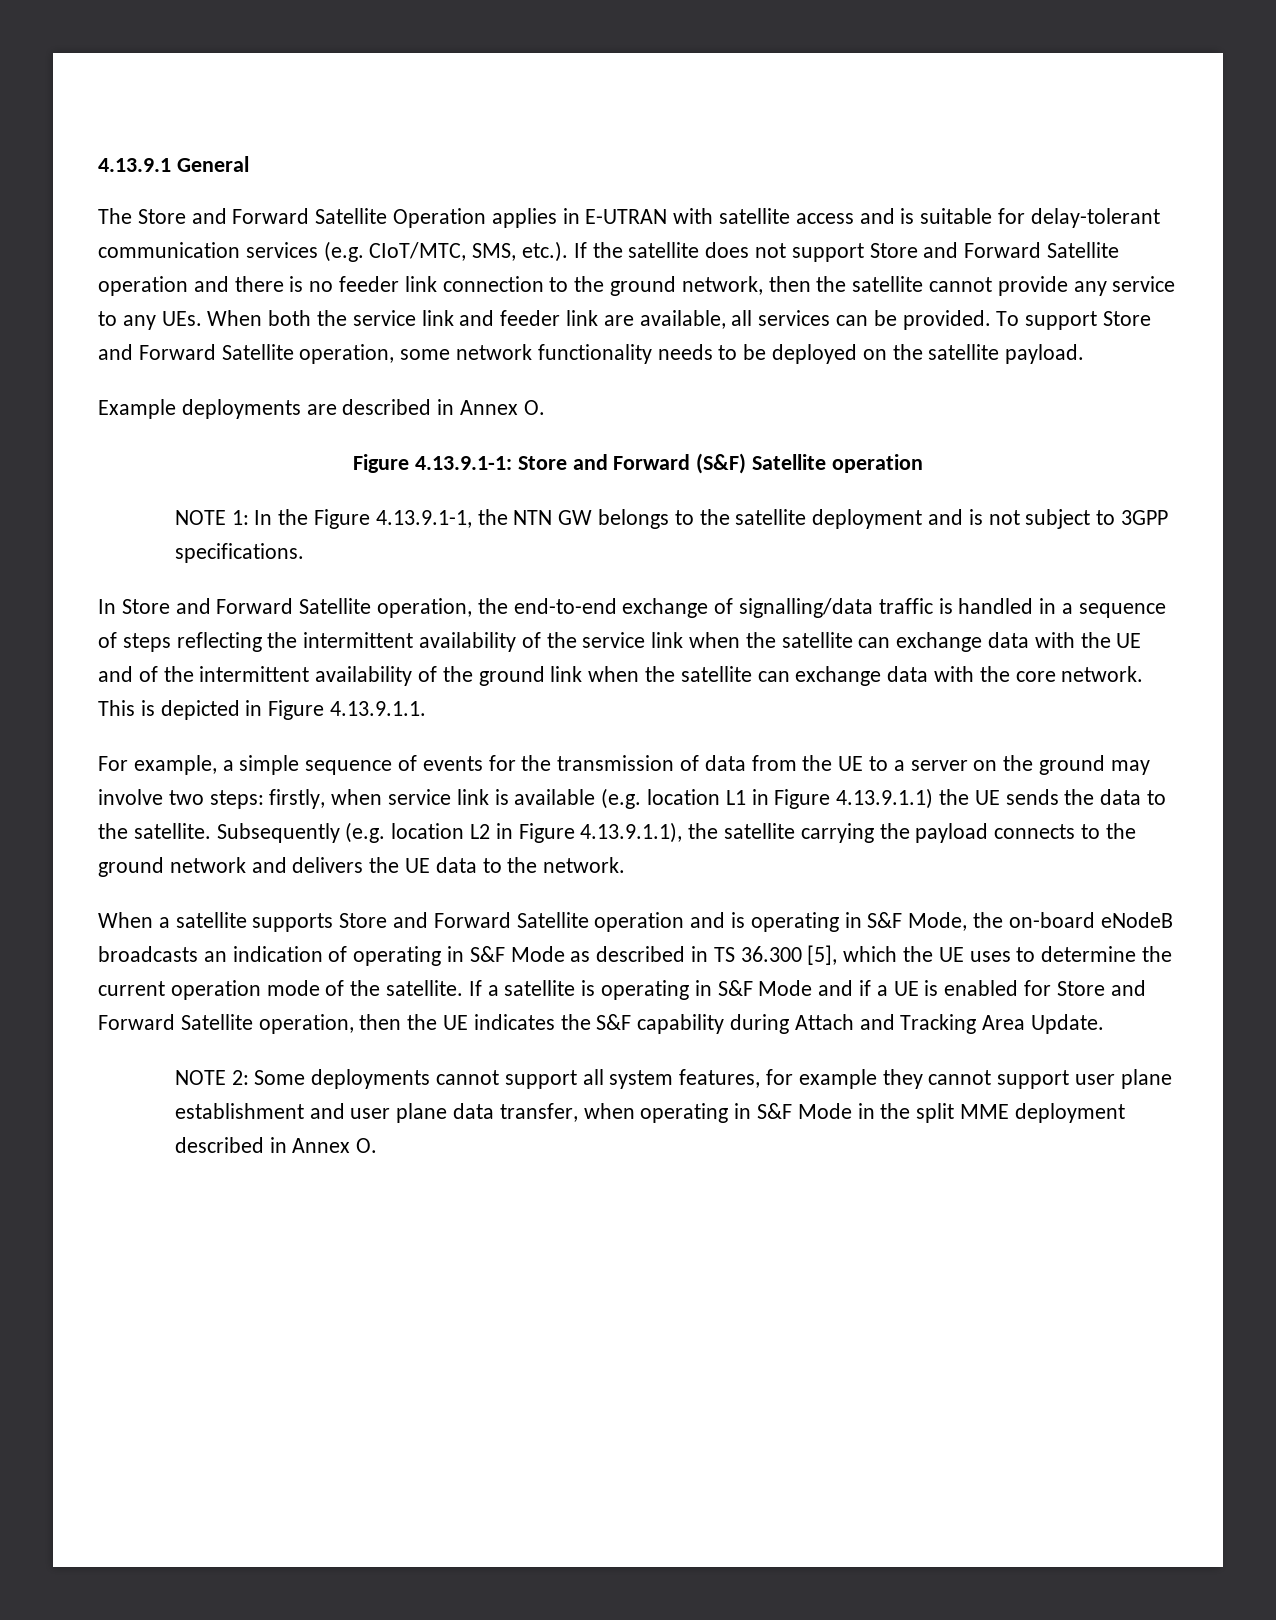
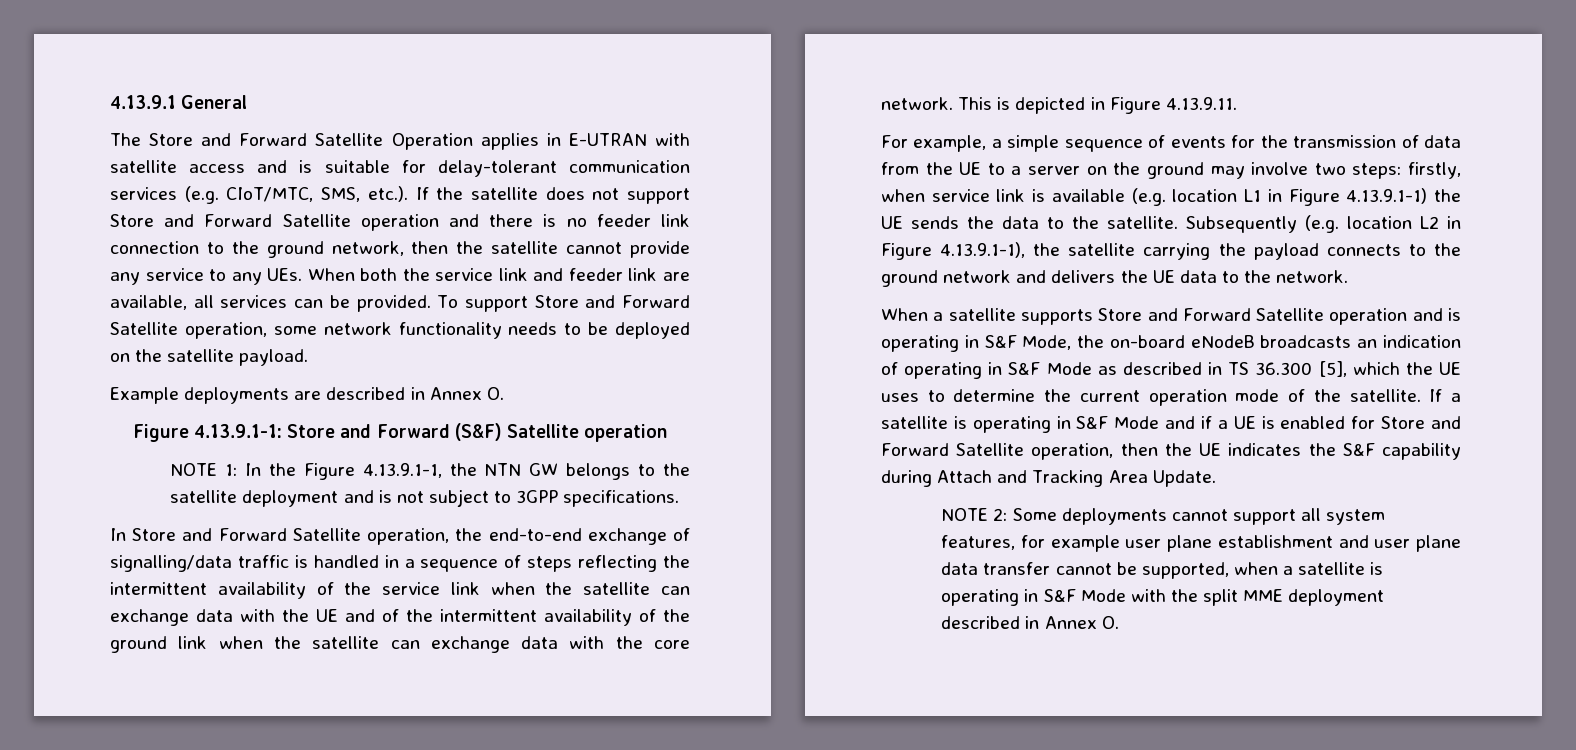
- This is depicted in Figure 4.13.9.1.1.
+ This is depicted in Figure 4.13.9.11.
- For example, a simple sequence of events for the transmission of data from the UE to a server on the ground may involve two steps: firstly, when service link is available (e.g. location L1 in Figure 4.13.9.1.1) the UE sends the data to the satellite.
+ For example, a simple sequence of events for the transmission of data from the UE to a server on the ground may involve two steps: firstly, when service link is available (e.g. location L1 in Figure 4.13.9.1-1) the UE sends the data to the satellite.
- Subsequently (e.g. location L2 in Figure 4.13.9.1.1), the satellite carrying the payload connects to the ground network and delivers the UE data to the network.
+ Subsequently (e.g. location L2 in Figure 4.13.9.1-1), the satellite carrying the payload connects to the ground network and delivers the UE data to the network.
- NOTE 2: Some deployments cannot support all system features, for example they cannot support user plane establishment and user plane data transfer, when operating in S&F Mode in the split MME deployment described in Annex O.
+ NOTE 2: Some deployments cannot support all system features, for example user plane establishment and user plane data transfer cannot be supported, when a satellite is operating in S&F Mode with the split MME deployment described in Annex O.

